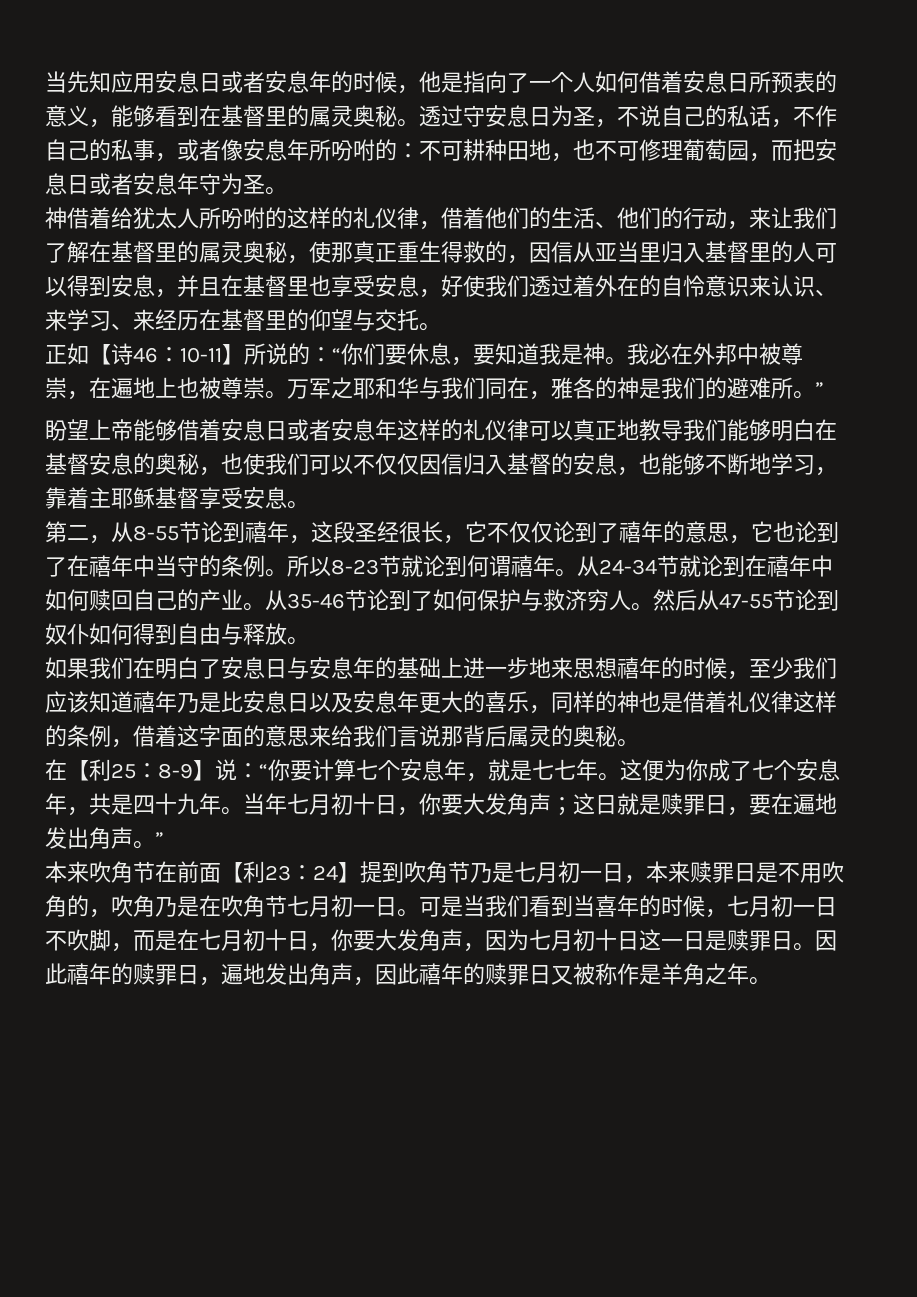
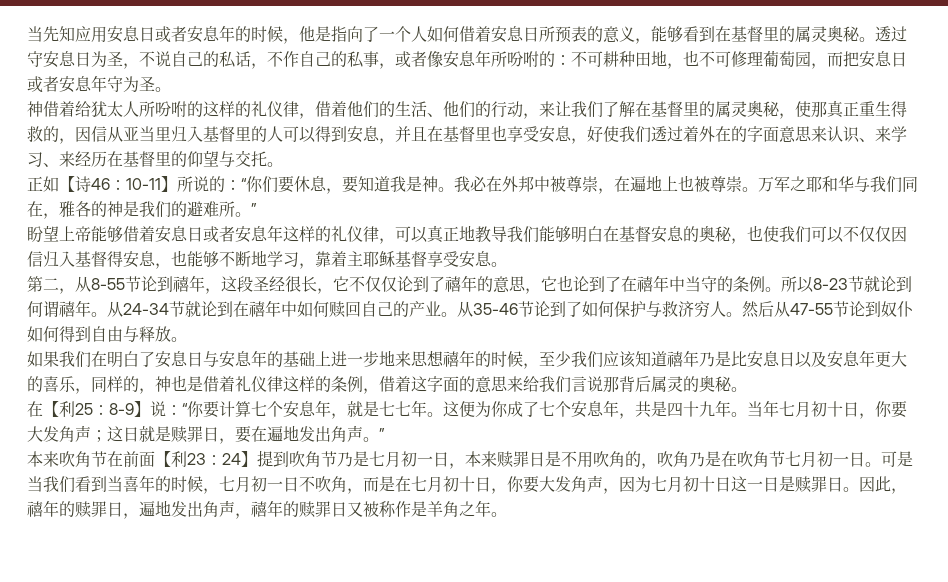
- 神借着给犹太人所吩咐的这样的礼仪律，借着他们的生活、他们的行动，来让我们了解在基督里的属灵奥秘，使那真正重生得救的，因信从亚当里归入基督里的人可以得到安息，并且在基督里也享受安息，好使我们透过着外在的自怜意识来认识、来学习、来经历在基督里的仰望与交托。
+ 神借着给犹太人所吩咐的这样的礼仪律，借着他们的生活、他们的行动，来让我们了解在基督里的属灵奥秘，使那真正重生得救的，因信从亚当里归入基督里的人可以得到安息，并且在基督里也享受安息，好使我们透过着外在的字面意思来认识、来学习、来经历在基督里的仰望与交托。
- 盼望上帝能够借着安息日或者安息年这样的礼仪律可以真正地教导我们能够明白在基督安息的奥秘，也使我们可以不仅仅因信归入基督的安息，也能够不断地学习，靠着主耶稣基督享受安息。
+ 盼望上帝能够借着安息日或者安息年这样的礼仪律，可以真正地教导我们能够明白在基督安息的奥秘，也使我们可以不仅仅因信归入基督得安息，也能够不断地学习，靠着主耶稣基督享受安息。
- 如果我们在明白了安息日与安息年的基础上进一步地来思想禧年的时候，至少我们应该知道禧年乃是比安息日以及安息年更大的喜乐，同样的神也是借着礼仪律这样的条例，借着这字面的意思来给我们言说那背后属灵的奥秘。
+ 如果我们在明白了安息日与安息年的基础上进一步地来思想禧年的时候，至少我们应该知道禧年乃是比安息日以及安息年更大的喜乐，同样的，神也是借着礼仪律这样的条例，借着这字面的意思来给我们言说那背后属灵的奥秘。
- 可是当我们看到当喜年的时候，七月初一日不吹脚，而是在七月初十日，你要大发角声，因为七月初十日这一日是赎罪日。
+ 可是当我们看到当喜年的时候，七月初一日不吹角，而是在七月初十日，你要大发角声，因为七月初十日这一日是赎罪日。
- 因此禧年的赎罪日，遍地发出角声，因此禧年的赎罪日又被称作是羊角之年。
+ 因此，禧年的赎罪日，遍地发出角声，禧年的赎罪日又被称作是羊角之年。

